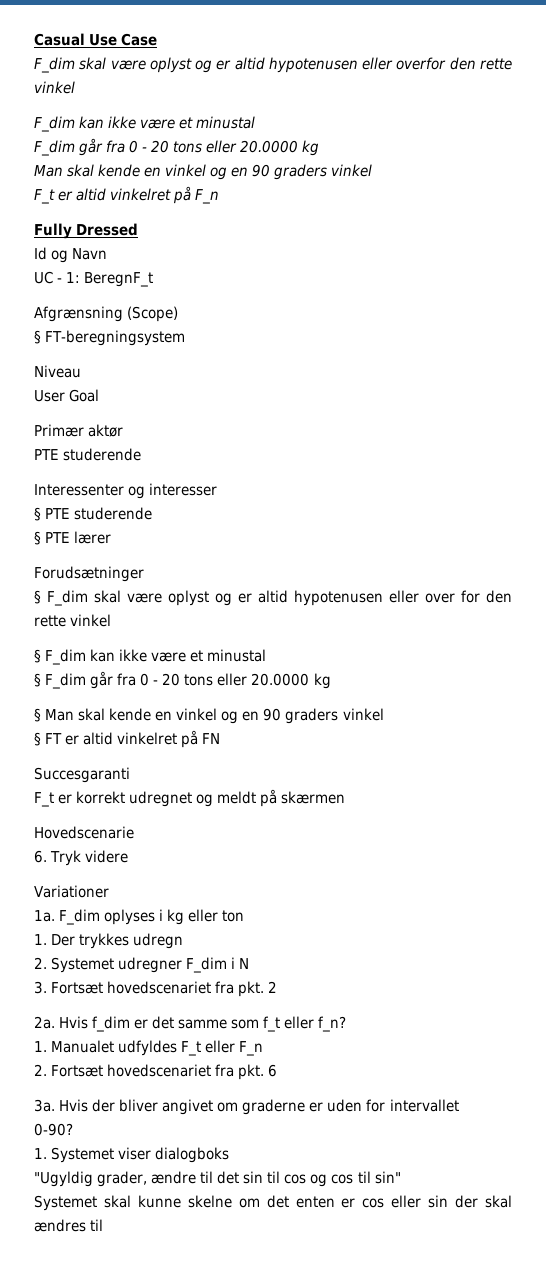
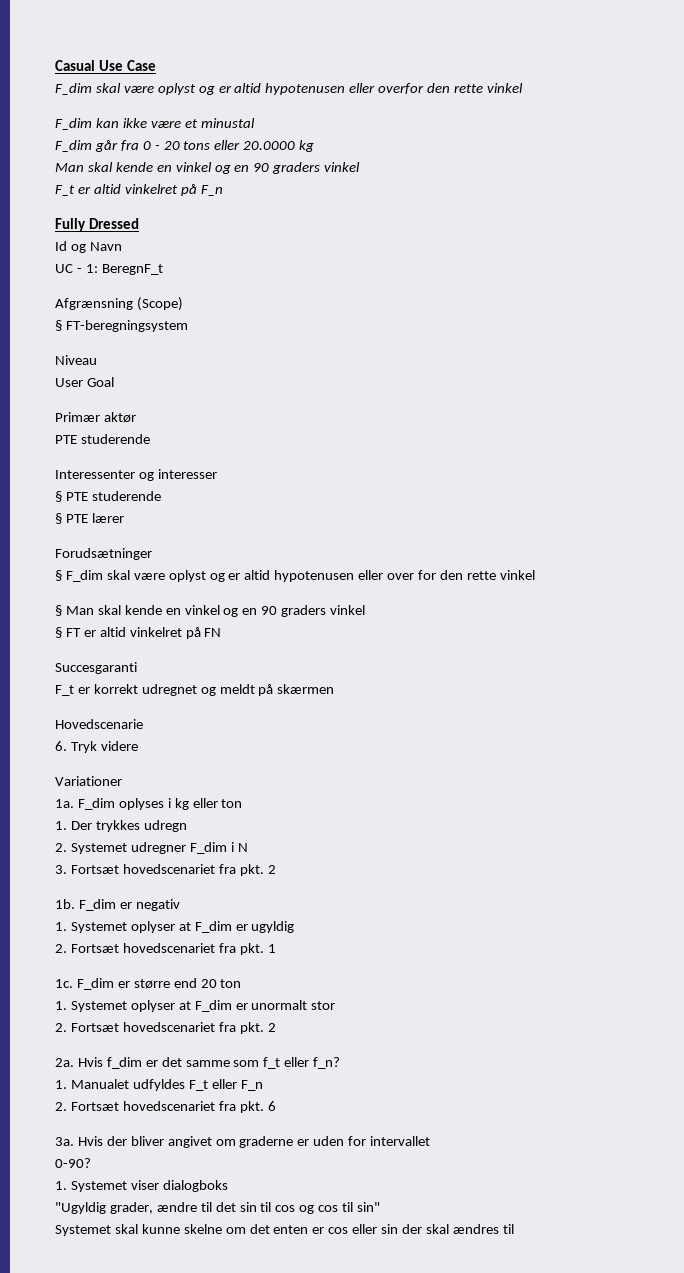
- § F_dim kan ikke være et minustal
- § F_dim går fra 0 - 20 tons eller 20.0000 kg
+ 1b. F_dim er negativ
+ 1. Systemet oplyser at F_dim er ugyldig
+ 2. Fortsæt hovedscenariet fra pkt. 1
+ 1c. F_dim er større end 20 ton
+ 1. Systemet oplyser at F_dim er unormalt stor
+ 2. Fortsæt hovedscenariet fra pkt. 2

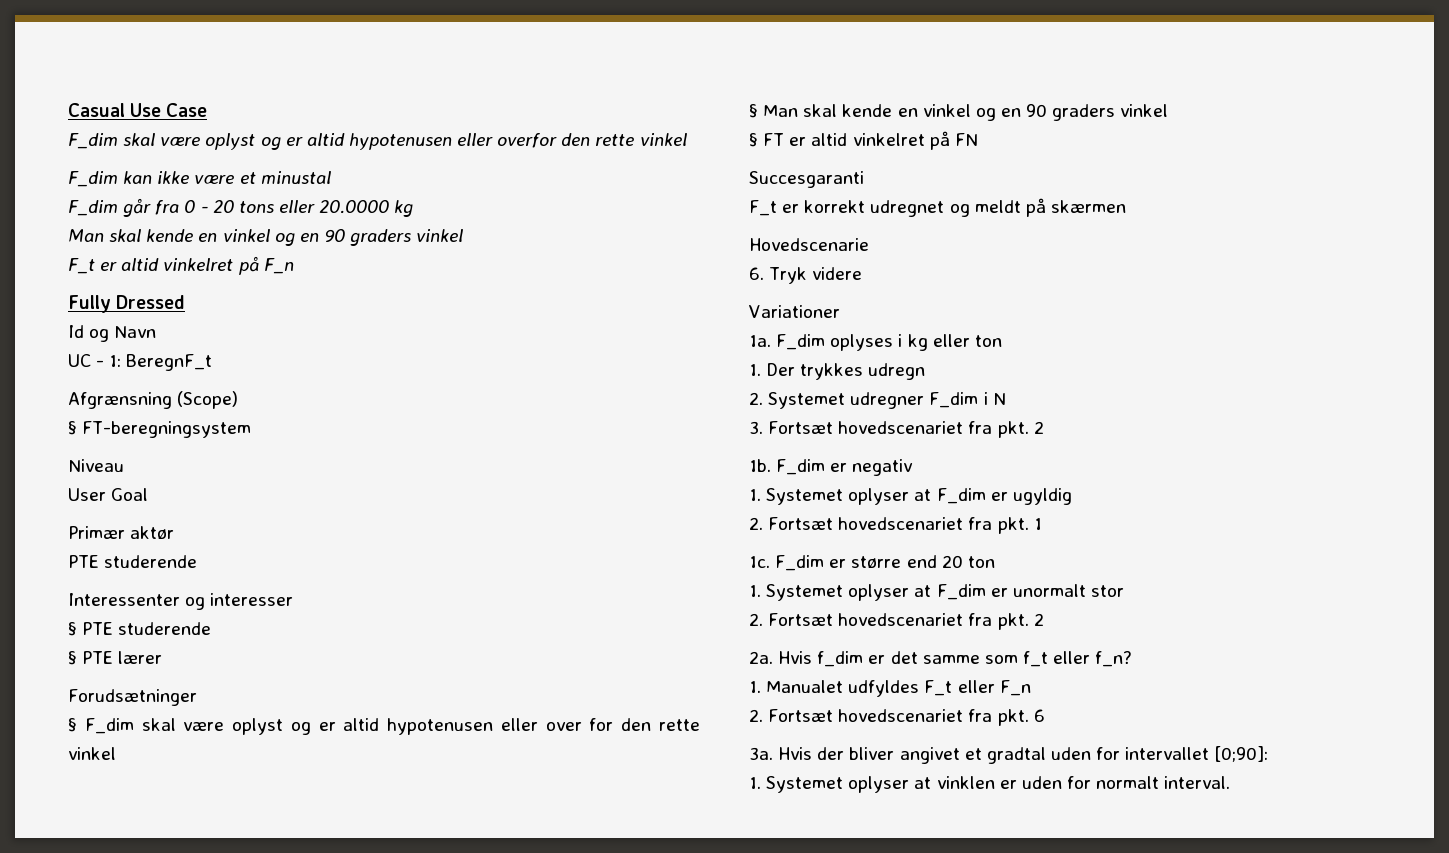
- Hvis der bliver angivet om graderne er uden for intervallet
- 0-90?
- 1. Systemet viser dialogboks
- "Ugyldig grader, ændre til det sin til cos og cos til sin"
- Systemet skal kunne skelne om det enten er cos eller sin der skal ændres til
+ Hvis der bliver angivet et gradtal uden for intervallet [0;90]:
+ 1. Systemet oplyser at vinklen er uden for normalt interval.

